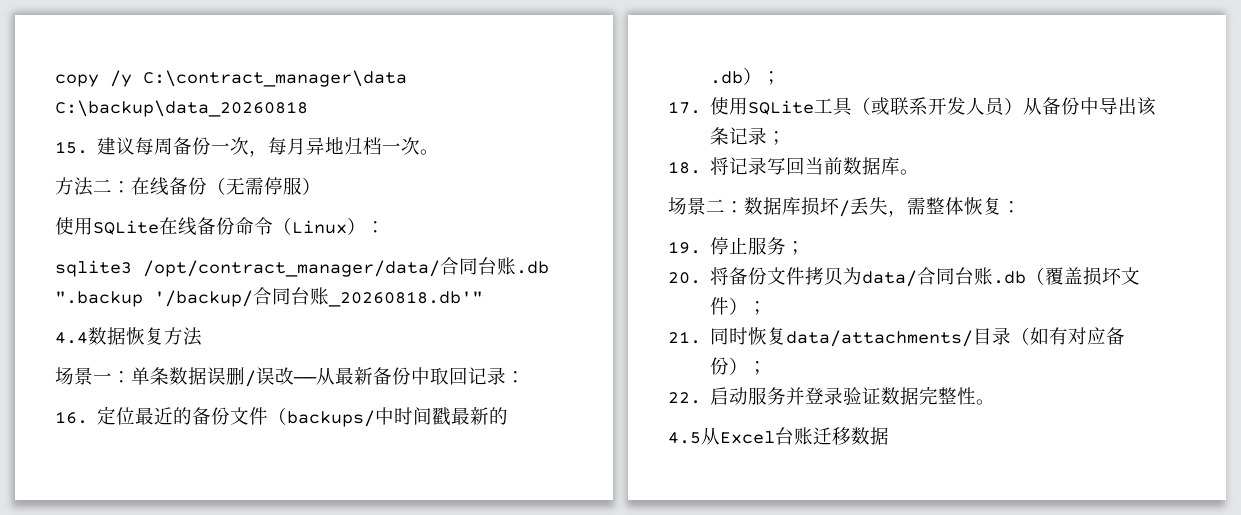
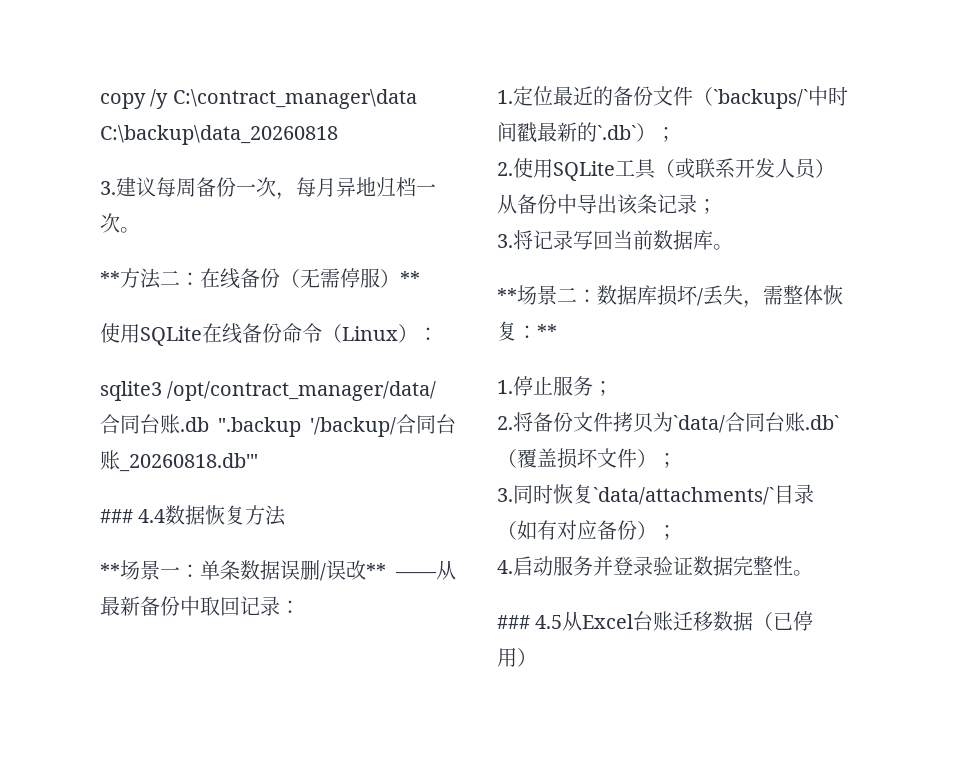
- 15.建议每周备份一次，每月异地归档一次。
+ 3.建议每周备份一次，每月异地归档一次。
- 方法二：在线备份（无需停服）
+ **方法二：在线备份（无需停服）**
- 4.4数据恢复方法
+ ### 4.4数据恢复方法
- 场景一：单条数据误删/误改——从最新备份中取回记录：
+ **场景一：单条数据误删/误改** ——从最新备份中取回记录：
- 16.定位最近的备份文件（backups/中时间戳最新的.db）；
- 17.使用SQLite工具（或联系开发人员）从备份中导出该条记录；
+ 1.定位最近的备份文件（`backups/`中时间戳最新的`.db`）；
+ 2.使用SQLite工具（或联系开发人员）从备份中导出该条记录；
- 18.将记录写回当前数据库。
+ 3.将记录写回当前数据库。
- 场景二：数据库损坏/丢失，需整体恢复：
- 19.停止服务；
+ **场景二：数据库损坏/丢失，需整体恢复：**
+ 1.停止服务；
- 20.将备份文件拷贝为data/合同台账.db（覆盖损坏文件）；
+ 2.将备份文件拷贝为`data/合同台账.db`（覆盖损坏文件）；
- 21.同时恢复data/attachments/目录（如有对应备份）；
+ 3.同时恢复`data/attachments/`目录（如有对应备份）；
- 22.启动服务并登录验证数据完整性。
+ 4.启动服务并登录验证数据完整性。
- 4.5从Excel台账迁移数据
+ ### 4.5从Excel台账迁移数据（已停用）

